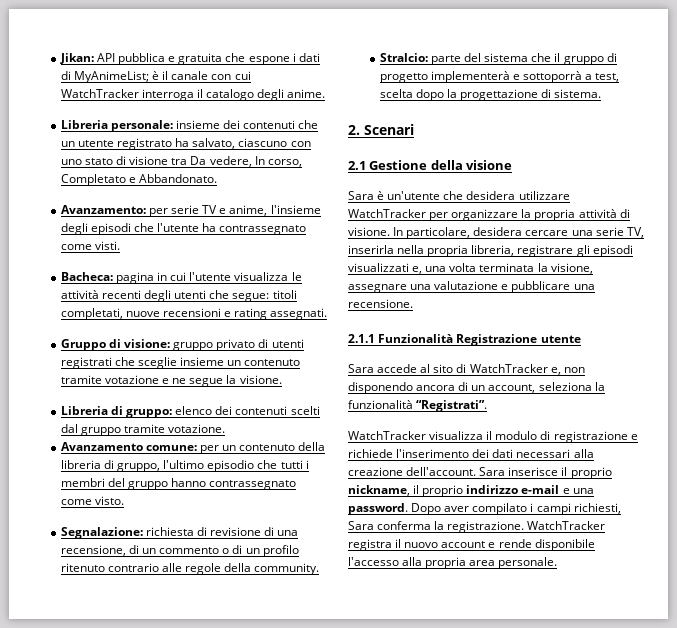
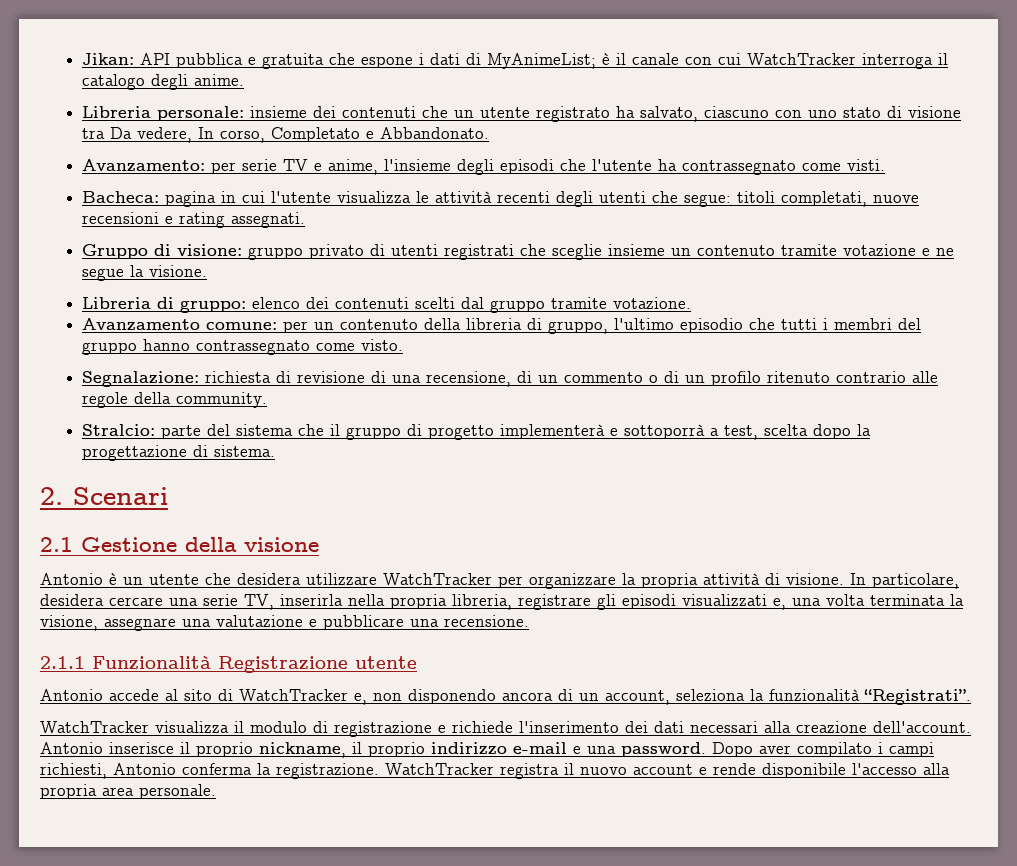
- Sara è un'utente che desidera utilizzare WatchTracker per organizzare la propria attività di visione.
+ Antonio è un utente che desidera utilizzare WatchTracker per organizzare la propria attività di visione.
- Sara accede al sito di WatchTracker e, non disponendo ancora di un account, seleziona la funzionalità “Registrati”.
+ Antonio accede al sito di WatchTracker e, non disponendo ancora di un account, seleziona la funzionalità “Registrati”.
- Sara inserisce il proprio nickname, il proprio indirizzo e-mail e una password.
+ Antonio inserisce il proprio nickname, il proprio indirizzo e-mail e una password.
- Dopo aver compilato i campi richiesti, Sara conferma la registrazione.
+ Dopo aver compilato i campi richiesti, Antonio conferma la registrazione.

